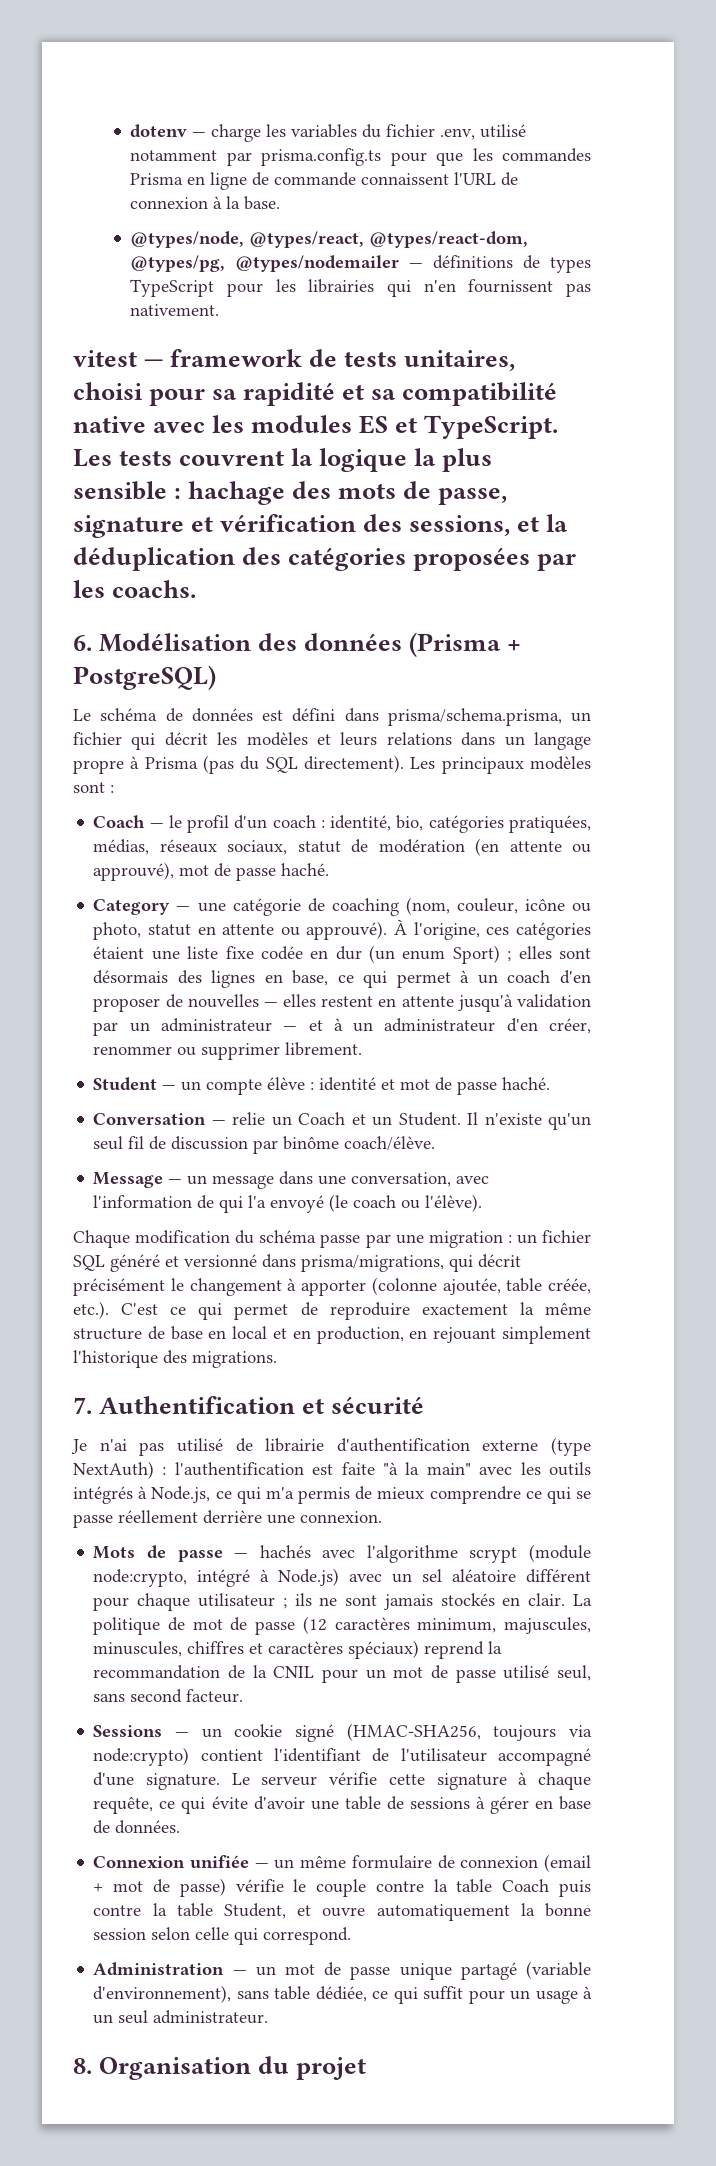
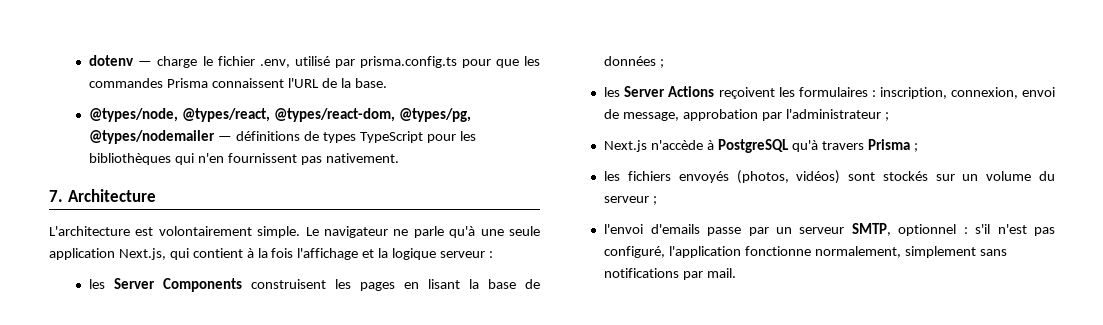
- dotenv — charge les variables du fichier .env, utilisé notamment par prisma.config.ts pour que les commandes Prisma en ligne de commande connaissent l'URL de connexion à la base.
+ dotenv — charge le fichier .env, utilisé par prisma.config.ts pour que les commandes Prisma connaissent l'URL de la base.
- @types/node, @types/react, @types/react-dom, @types/pg, @types/nodemailer — définitions de types TypeScript pour les librairies qui n'en fournissent pas nativement.
+ @types/node, @types/react, @types/react-dom, @types/pg, @types/nodemailer — définitions de types TypeScript pour les bibliothèques qui n'en fournissent pas nativement.
- vitest — framework de tests unitaires, choisi pour sa rapidité et sa compatibilité native avec les modules ES et TypeScript. Les tests couvrent la logique la plus sensible : hachage des mots de passe, signature et vérification des sessions, et la déduplication des catégories proposées par les coachs.
- 6. Modélisation des données (Prisma + PostgreSQL)
- Le schéma de données est défini dans prisma/schema.prisma, un fichier qui décrit les modèles et leurs relations dans un langage propre à Prisma (pas du SQL directement). Les principaux modèles sont :
- Coach — le profil d'un coach : identité, bio, catégories pratiquées, médias, réseaux sociaux, statut de modération (en attente ou approuvé), mot de passe haché.
- Category — une catégorie de coaching (nom, couleur, icône ou photo, statut en attente ou approuvé). À l'origine, ces catégories étaient une liste fixe codée en dur (un enum Sport) ; elles sont désormais des lignes en base, ce qui permet à un coach d'en proposer de nouvelles — elles restent en attente jusqu'à validation par un administrateur — et à un administrateur d'en créer, renommer ou supprimer librement.
- Student — un compte élève : identité et mot de passe haché.
- Conversation — relie un Coach et un Student. Il n'existe qu'un seul fil de discussion par binôme coach/élève.
- Message — un message dans une conversation, avec l'information de qui l'a envoyé (le coach ou l'élève).
- Chaque modification du schéma passe par une migration : un fichier SQL généré et versionné dans prisma/migrations, qui décrit précisément le changement à apporter (colonne ajoutée, table créée, etc.). C'est ce qui permet de reproduire exactement la même structure de base en local et en production, en rejouant simplement l'historique des migrations.
- 7. Authentification et sécurité
- Je n'ai pas utilisé de librairie d'authentification externe (type NextAuth) : l'authentification est faite "à la main" avec les outils intégrés à Node.js, ce qui m'a permis de mieux comprendre ce qui se passe réellement derrière une connexion.
- Mots de passe — hachés avec l'algorithme scrypt (module node:crypto, intégré à Node.js) avec un sel aléatoire différent pour chaque utilisateur ; ils ne sont jamais stockés en clair. La politique de mot de passe (12 caractères minimum, majuscules, minuscules, chiffres et caractères spéciaux) reprend la recommandation de la CNIL pour un mot de passe utilisé seul, sans second facteur.
- Sessions — un cookie signé (HMAC-SHA256, toujours via node:crypto) contient l'identifiant de l'utilisateur accompagné d'une signature. Le serveur vérifie cette signature à chaque requête, ce qui évite d'avoir une table de sessions à gérer en base de données.
- Connexion unifiée — un même formulaire de connexion (email + mot de passe) vérifie le couple contre la table Coach puis contre la table Student, et ouvre automatiquement la bonne session selon celle qui correspond.
- Administration — un mot de passe unique partagé (variable d'environnement), sans table dédiée, ce qui suffit pour un usage à un seul administrateur.
- 8. Organisation du projet
+ 7. Architecture
+ L'architecture est volontairement simple. Le navigateur ne parle qu'à une seule application Next.js, qui contient à la fois l'affichage et la logique serveur :
+ les Server Components construisent les pages en lisant la base de données ;
+ les Server Actions reçoivent les formulaires : inscription, connexion, envoi de message, approbation par l'administrateur ;
+ Next.js n'accède à PostgreSQL qu'à travers Prisma ;
+ les fichiers envoyés (photos, vidéos) sont stockés sur un volume du serveur ;
+ l'envoi d'emails passe par un serveur SMTP, optionnel : s'il n'est pas configuré, l'application fonctionne normalement, simplement sans notifications par mail.

